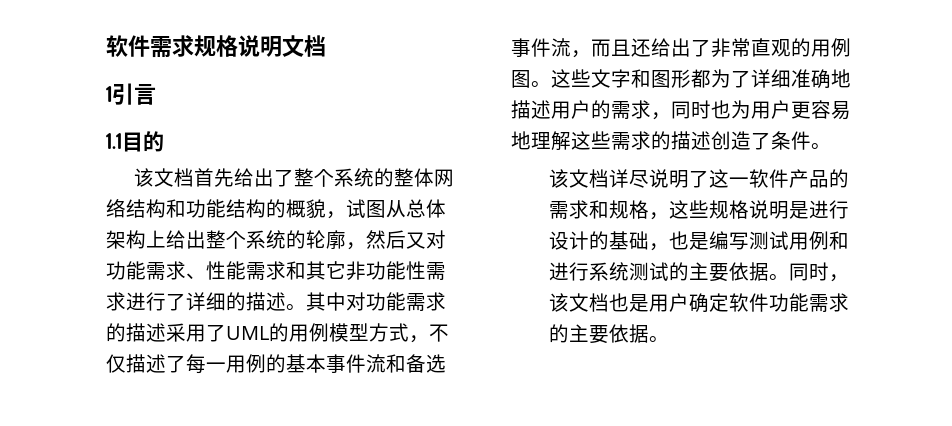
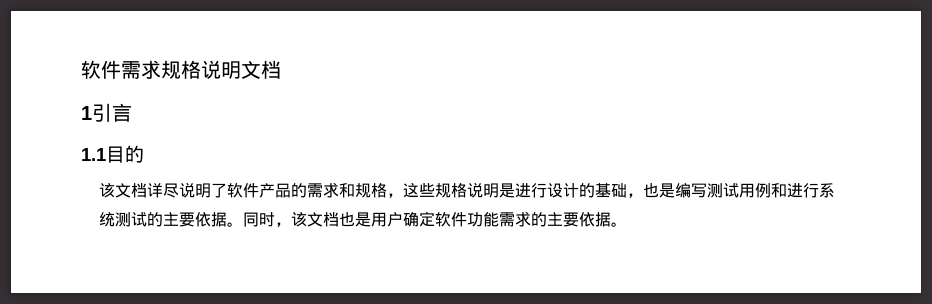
- 该文档首先给出了整个系统的整体网络结构和功能结构的概貌，试图从总体架构上给出整个系统的轮廓，然后又对功能需求、性能需求和其它非功能性需求进行了详细的描述。其中对功能需求的描述采用了UML的用例模型方式，不仅描述了每一用例的基本事件流和备选事件流，而且还给出了非常直观的用例图。这些文字和图形都为了详细准确地描述用户的需求，同时也为用户更容易地理解这些需求的描述创造了条件。
- 该文档详尽说明了这一软件产品的需求和规格，这些规格说明是进行设计的基础，也是编写测试用例和进行系统测试的主要依据。
+ 该文档详尽说明了软件产品的需求和规格，这些规格说明是进行设计的基础，也是编写测试用例和进行系统测试的主要依据。

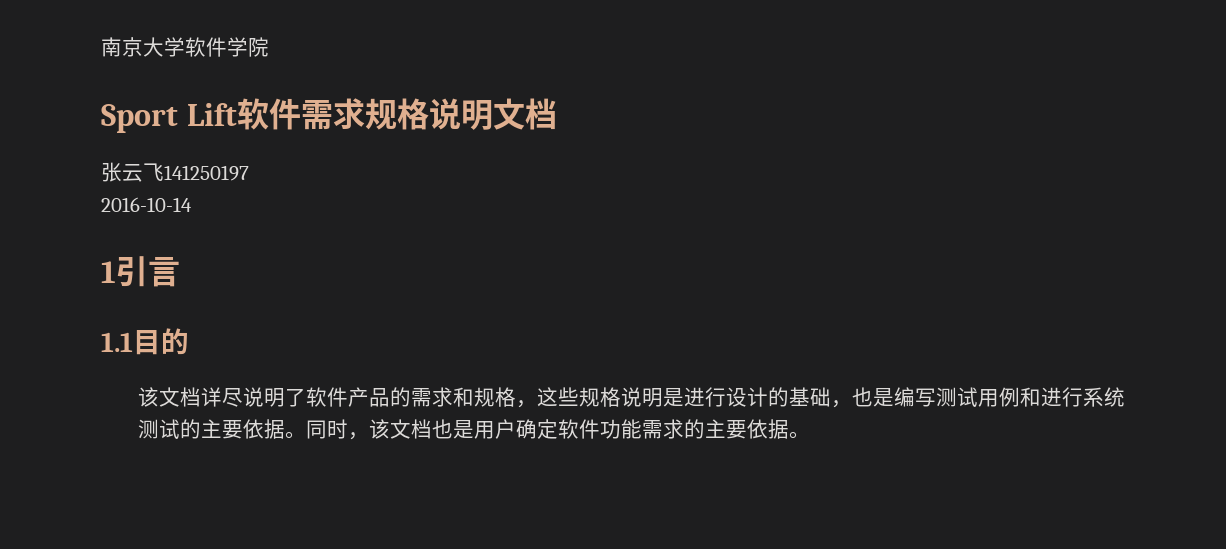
- 软件需求规格说明文档
+ 南京大学软件学院
+ Sport Lift软件需求规格说明文档
+ 张云飞141250197
+ 2016-10-14

